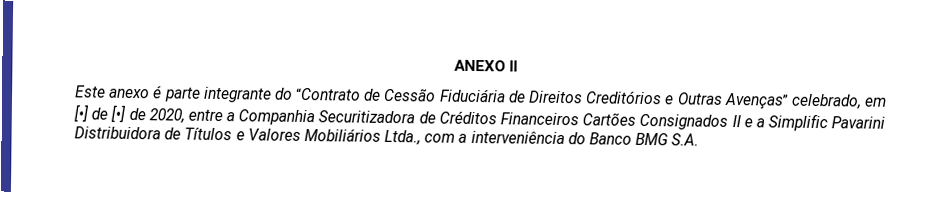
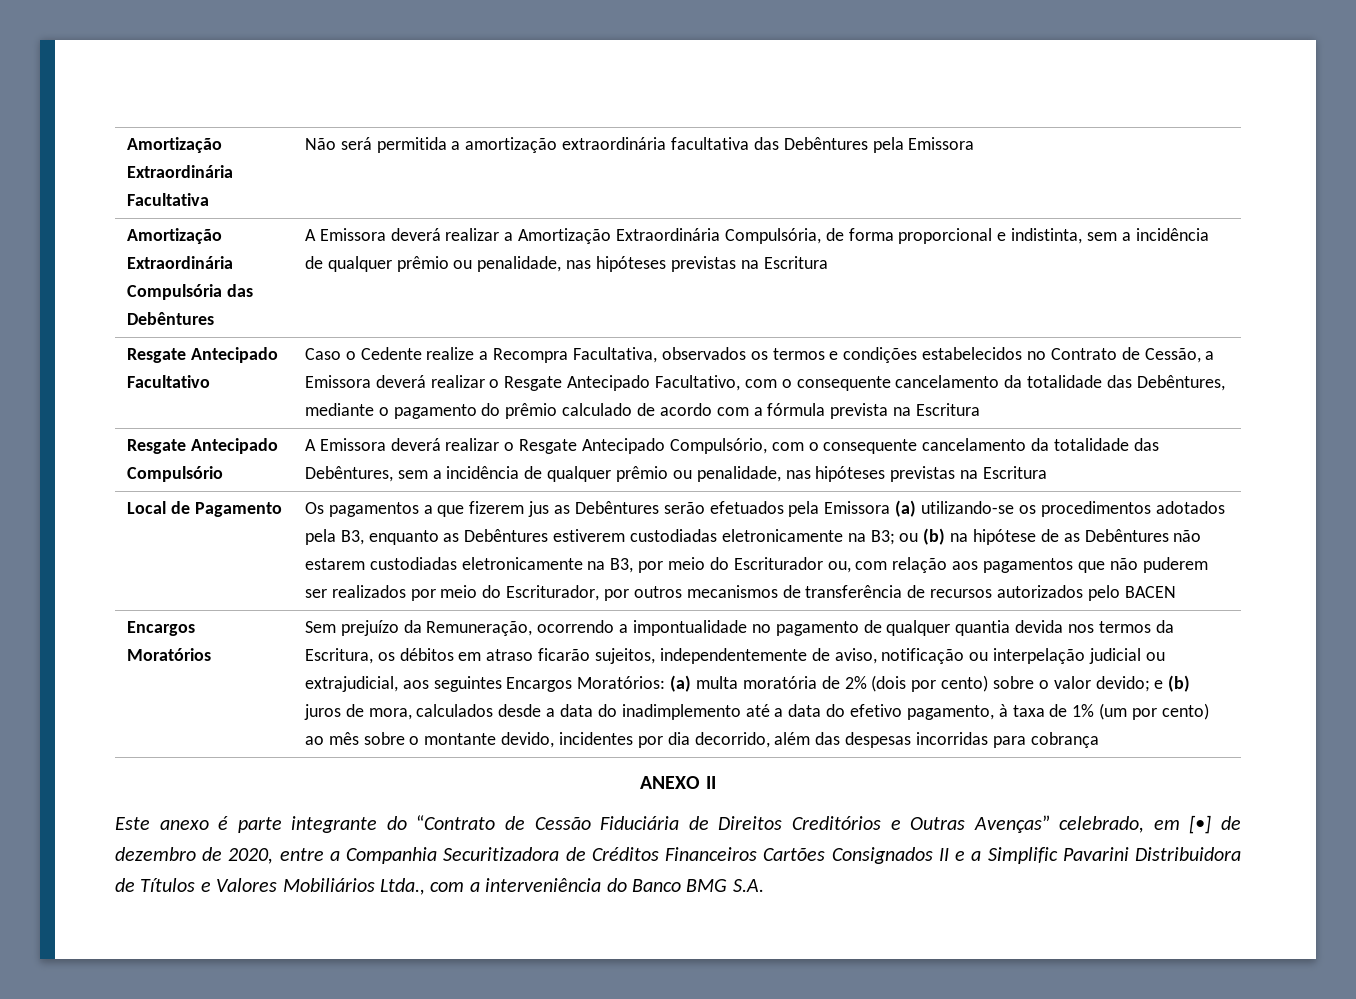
+ Amortização Extraordinária Facultativa | Não será permitida a amortização extraordinária facultativa das Debêntures pela Emissora
+ Amortização Extraordinária Compulsória das Debêntures | A Emissora deverá realizar a Amortização Extraordinária Compulsória, de forma proporcional e indistinta, sem a incidência de qualquer prêmio ou penalidade, nas hipóteses previstas na Escritura
+ Resgate Antecipado Facultativo | Caso o Cedente realize a Recompra Facultativa, observados os termos e condições estabelecidos no Contrato de Cessão, a Emissora deverá realizar o Resgate Antecipado Facultativo, com o consequente cancelamento da totalidade das Debêntures, mediante o pagamento do prêmio calculado de acordo com a fórmula prevista na Escritura
+ Resgate Antecipado Compulsório | A Emissora deverá realizar o Resgate Antecipado Compulsório, com o consequente cancelamento da totalidade das Debêntures, sem a incidência de qualquer prêmio ou penalidade, nas hipóteses previstas na Escritura
+ Local de Pagamento | Os pagamentos a que fizerem jus as Debêntures serão efetuados pela Emissora (a) utilizando-se os procedimentos adotados pela B3, enquanto as Debêntures estiverem custodiadas eletronicamente na B3; ou (b) na hipótese de as Debêntures não estarem custodiadas eletronicamente na B3, por meio do Escriturador ou, com relação aos pagamentos que não puderem ser realizados por meio do Escriturador, por outros mecanismos de transferência de recursos autorizados pelo BACEN
+ Encargos Moratórios | Sem prejuízo da Remuneração, ocorrendo a impontualidade no pagamento de qualquer quantia devida nos termos da Escritura, os débitos em atraso ficarão sujeitos, independentemente de aviso, notificação ou interpelação judicial ou extrajudicial, aos seguintes Encargos Moratórios: (a) multa moratória de 2% (dois por cento) sobre o valor devido; e (b) juros de mora, calculados desde a data do inadimplemento até a data do efetivo pagamento, à taxa de 1% (um por cento) ao mês sobre o montante devido, incidentes por dia decorrido, além das despesas incorridas para cobrança
- Este anexo é parte integrante do “Contrato de Cessão Fiduciária de Direitos Creditórios e Outras Avenças” celebrado, em [•] de [•] de 2020, entre a Companhia Securitizadora de Créditos Financeiros Cartões Consignados II e a Simplific Pavarini Distribuidora de Títulos e Valores Mobiliários Ltda., com a interveniência do Banco BMG S.A.
+ Este anexo é parte integrante do “Contrato de Cessão Fiduciária de Direitos Creditórios e Outras Avenças” celebrado, em [•] de dezembro de 2020, entre a Companhia Securitizadora de Créditos Financeiros Cartões Consignados II e a Simplific Pavarini Distribuidora de Títulos e Valores Mobiliários Ltda., com a interveniência do Banco BMG S.A.

